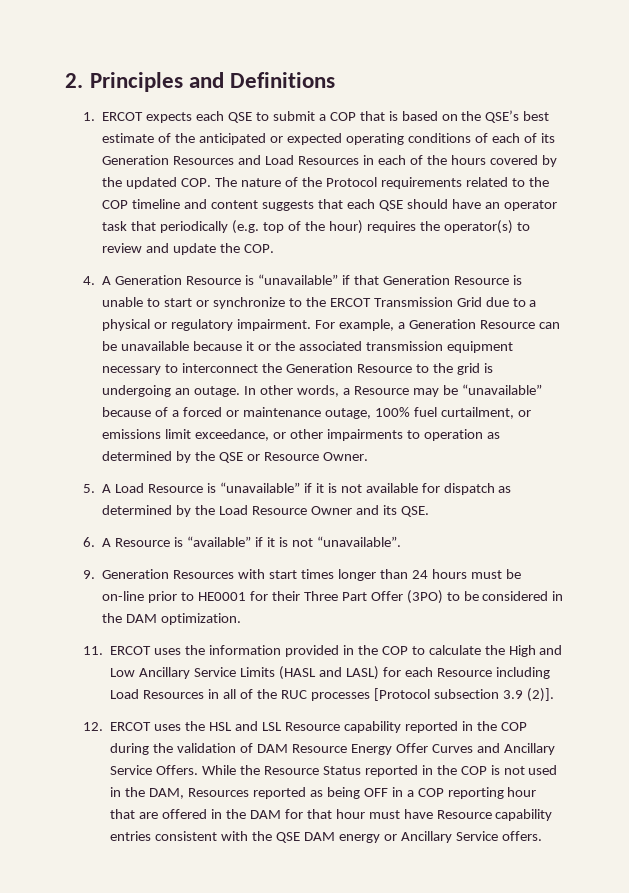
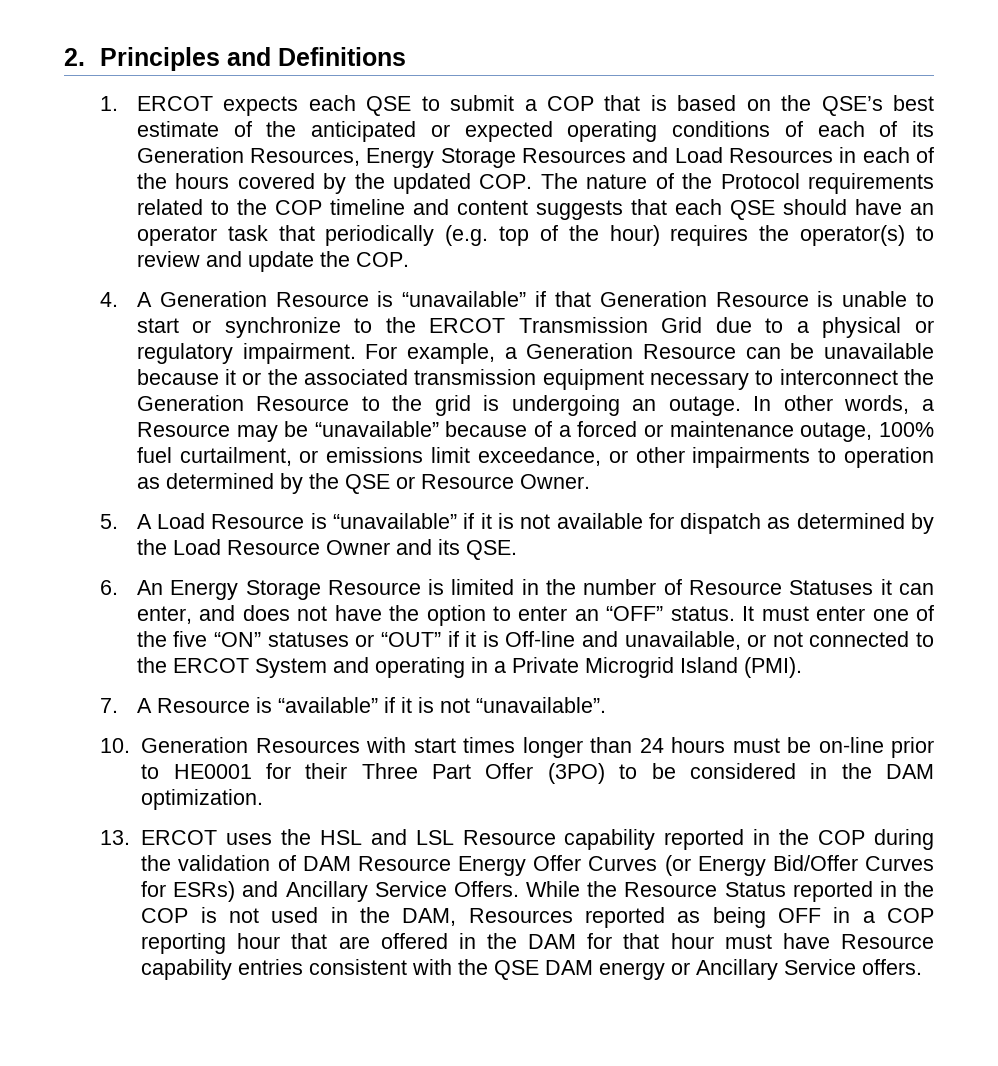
- 1. ERCOT expects each QSE to submit a COP that is based on the QSE’s best estimate of the anticipated or expected operating conditions of each of its Generation Resources and Load Resources in each of the hours covered by the updated COP. The nature of the Protocol requirements related to the COP timeline and content suggests that each QSE should have an operator task that periodically (e.g. top of the hour) requires the operator(s) to review and update the COP.
+ 1. ERCOT expects each QSE to submit a COP that is based on the QSE’s best estimate of the anticipated or expected operating conditions of each of its Generation Resources, Energy Storage Resources and Load Resources in each of the hours covered by the updated COP. The nature of the Protocol requirements related to the COP timeline and content suggests that each QSE should have an operator task that periodically (e.g. top of the hour) requires the operator(s) to review and update the COP.
- 6. A Resource is “available” if it is not “unavailable”.
+ 6. An Energy Storage Resource is limited in the number of Resource Statuses it can enter, and does not have the option to enter an “OFF” status. It must enter one of the five “ON” statuses or “OUT” if it is Off-line and unavailable, or not connected to the ERCOT System and operating in a Private Microgrid Island (PMI).
+ 7. A Resource is “available” if it is not “unavailable”.
- 9. Generation Resources with start times longer than 24 hours must be on-line prior to HE0001 for their Three Part Offer (3PO) to be considered in the DAM optimization.
+ 10. Generation Resources with start times longer than 24 hours must be on-line prior to HE0001 for their Three Part Offer (3PO) to be considered in the DAM optimization.
- 11. ERCOT uses the information provided in the COP to calculate the High and Low Ancillary Service Limits (HASL and LASL) for each Resource including Load Resources in all of the RUC processes [Protocol subsection 3.9 (2)].
- 12. ERCOT uses the HSL and LSL Resource capability reported in the COP during the validation of DAM Resource Energy Offer Curves and Ancillary Service Offers.
+ 13. ERCOT uses the HSL and LSL Resource capability reported in the COP during the validation of DAM Resource Energy Offer Curves (or Energy Bid/Offer Curves for ESRs) and Ancillary Service Offers.

